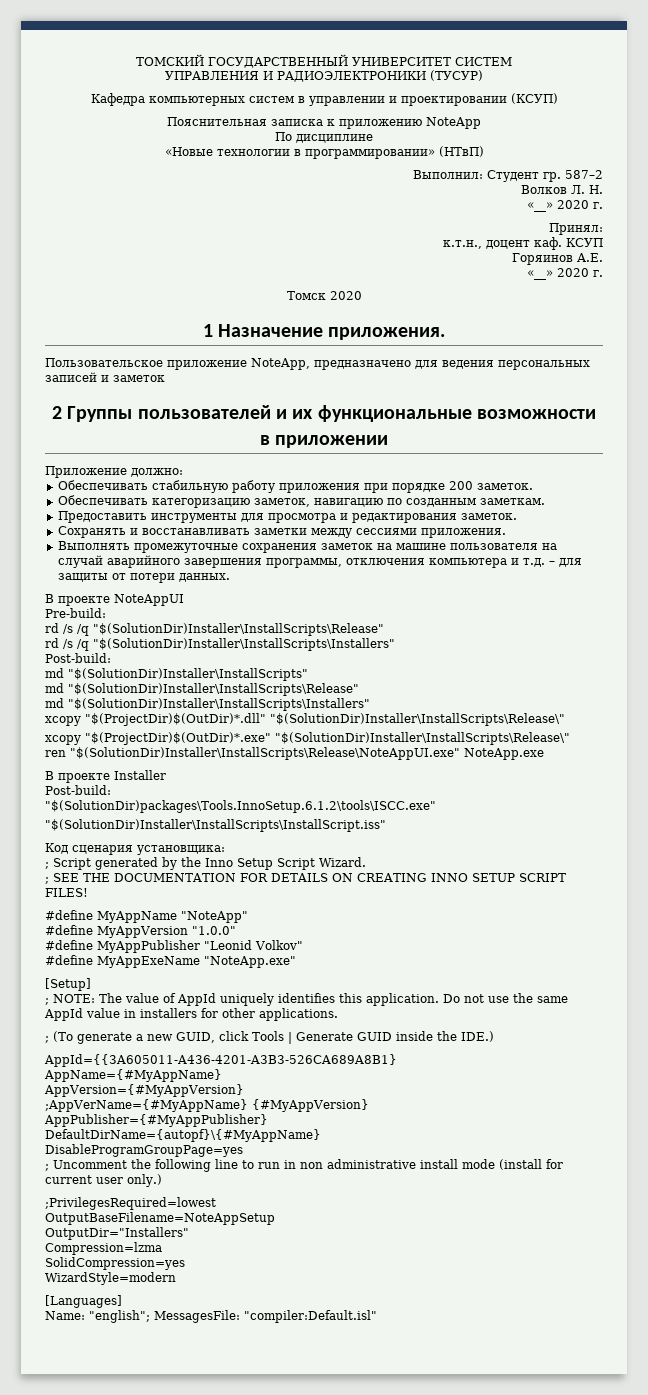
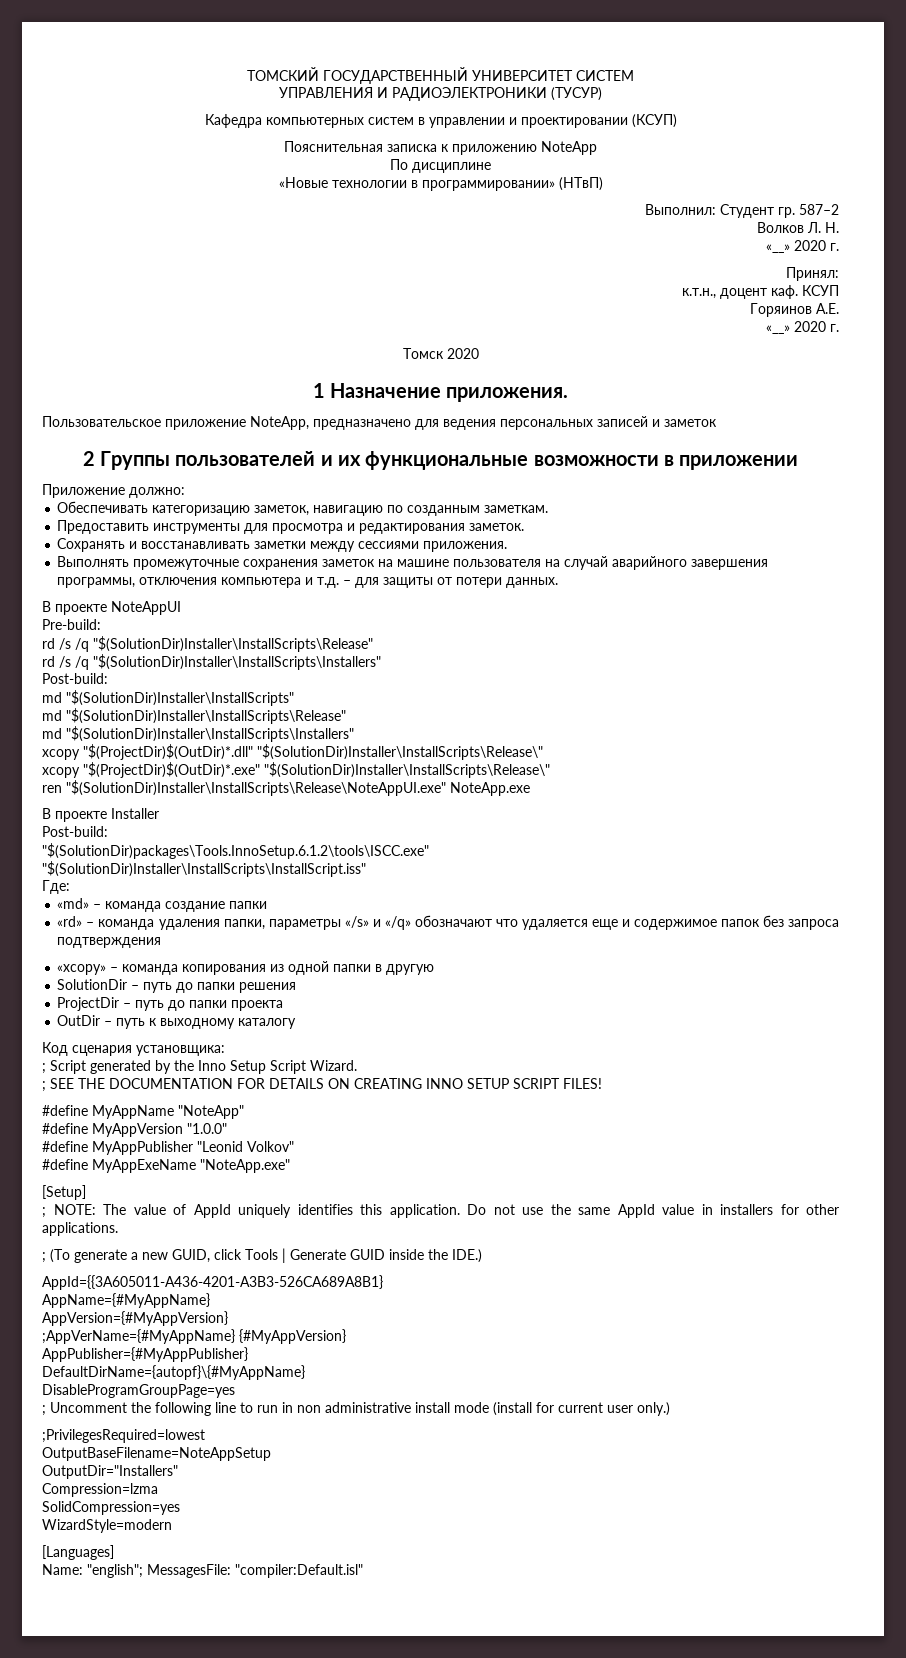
- Обеспечивать стабильную работу приложения при порядке 200 заметок.
+ Где:
+ «md» – команда создание папки
+ «rd» – команда удаления папки, параметры «/s» и «/q» обозначают что удаляется еще и содержимое папок без запроса подтверждения
+ «xcopy» – команда копирования из одной папки в другую
+ SolutionDir – путь до папки решения
+ ProjectDir – путь до папки проекта
+ OutDir – путь к выходному каталогу

